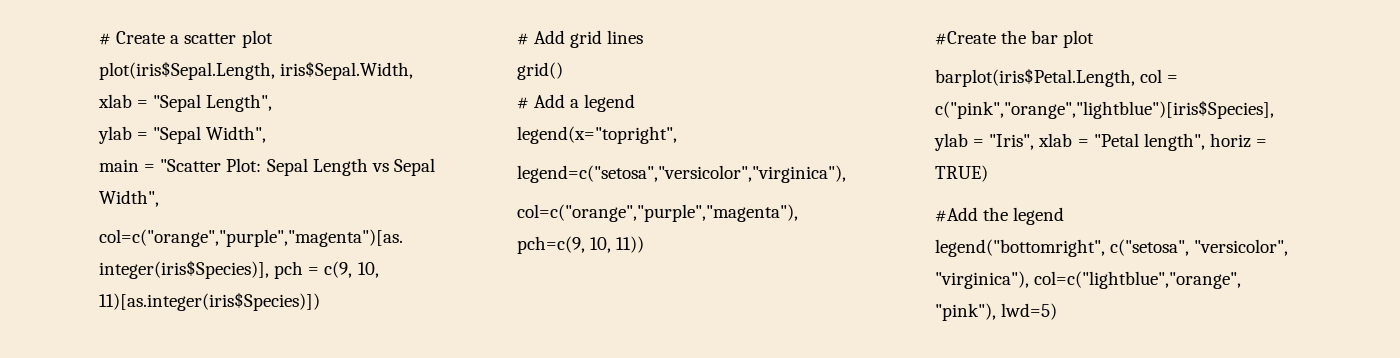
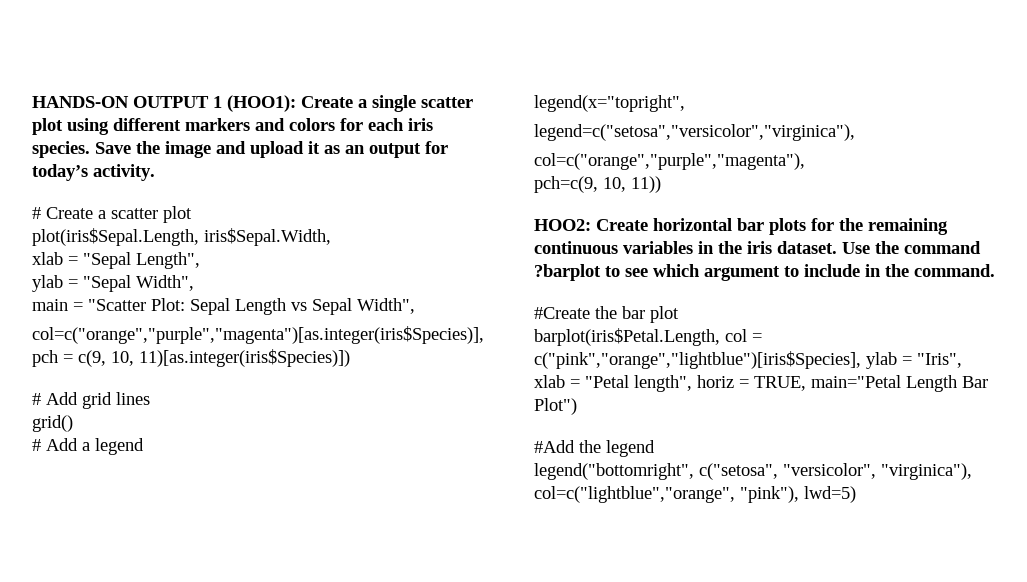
+ HANDS-ON OUTPUT 1 (HOO1): Create a single scatter plot using different markers and colors for each iris species. Save the image and upload it as an output for today’s activity.
+ HOO2: Create horizontal bar plots for the remaining continuous variables in the iris dataset. Use the command ?barplot to see which argument to include in the command.
- barplot(iris$Petal.Length, col = c("pink","orange","lightblue")[iris$Species], ylab = "Iris", xlab = "Petal length", horiz = TRUE)
+ barplot(iris$Petal.Length, col = c("pink","orange","lightblue")[iris$Species], ylab = "Iris", xlab = "Petal length", horiz = TRUE, main="Petal Length Bar Plot")

